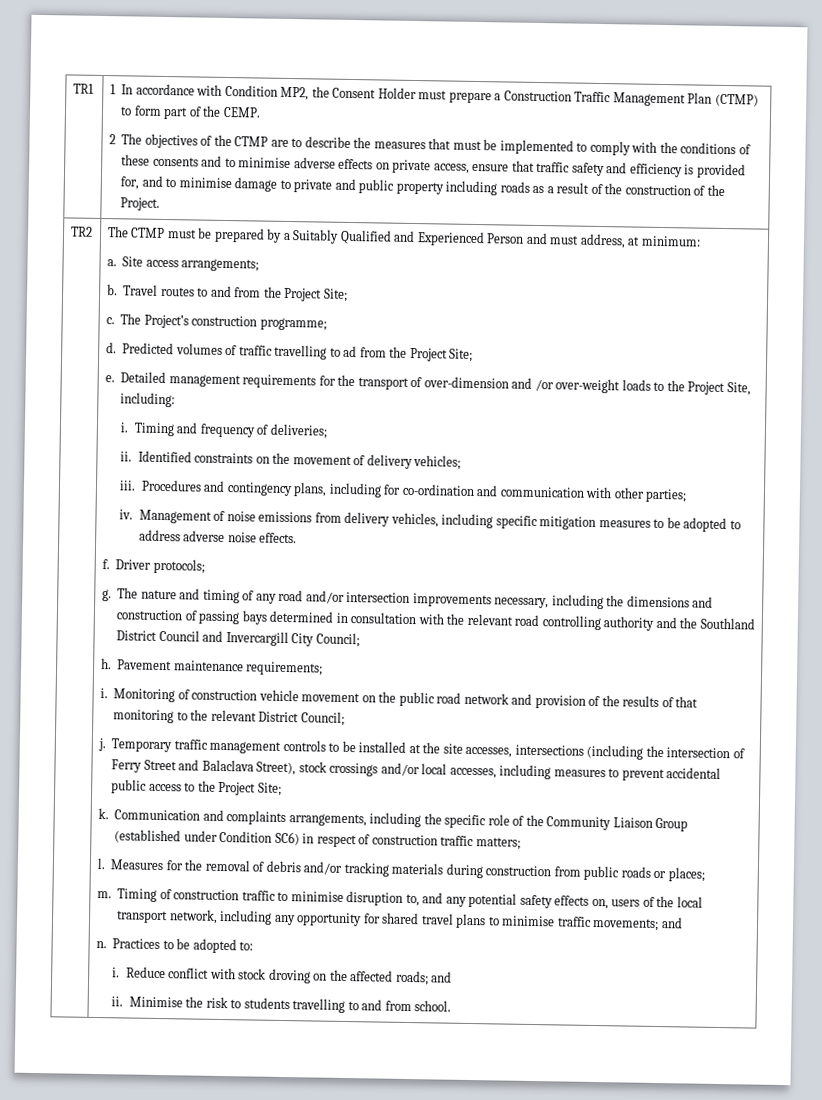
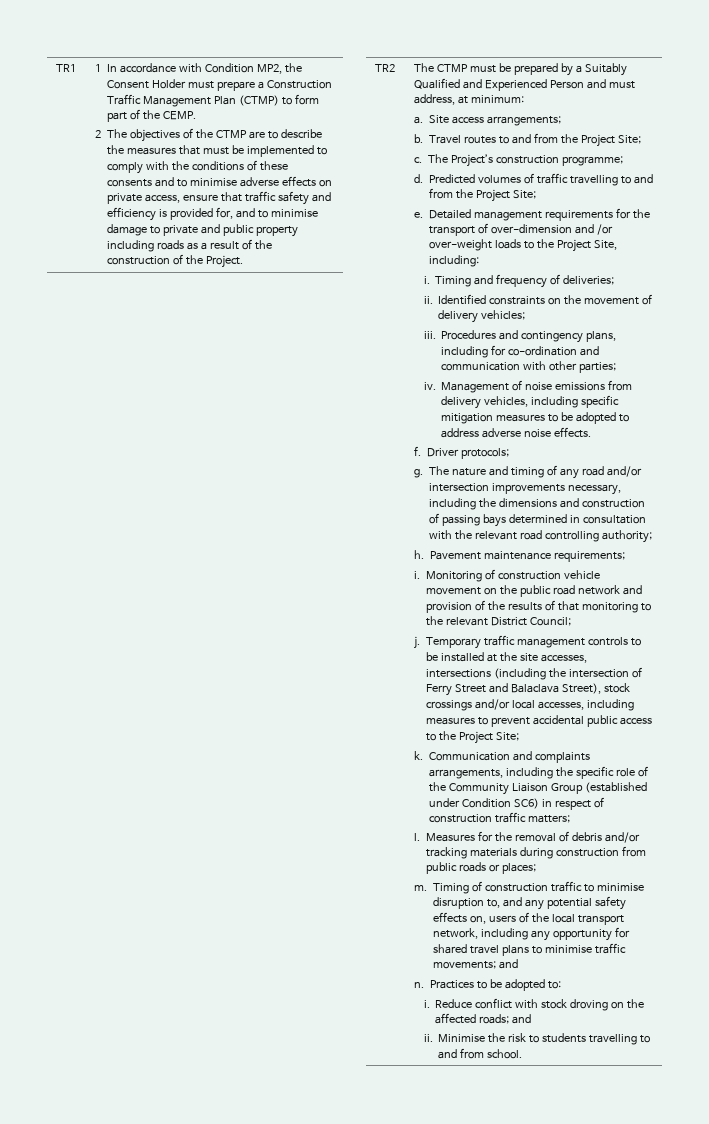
- Predicted volumes of traffic travelling to ad from the Project Site;
+ Predicted volumes of traffic travelling to and from the Project Site;
- The nature and timing of any road and/or intersection improvements necessary, including the dimensions and construction of passing bays determined in consultation with the relevant road controlling authority and the Southland District Council and Invercargill City Council;
+ The nature and timing of any road and/or intersection improvements necessary, including the dimensions and construction of passing bays determined in consultation with the relevant road controlling authority;

